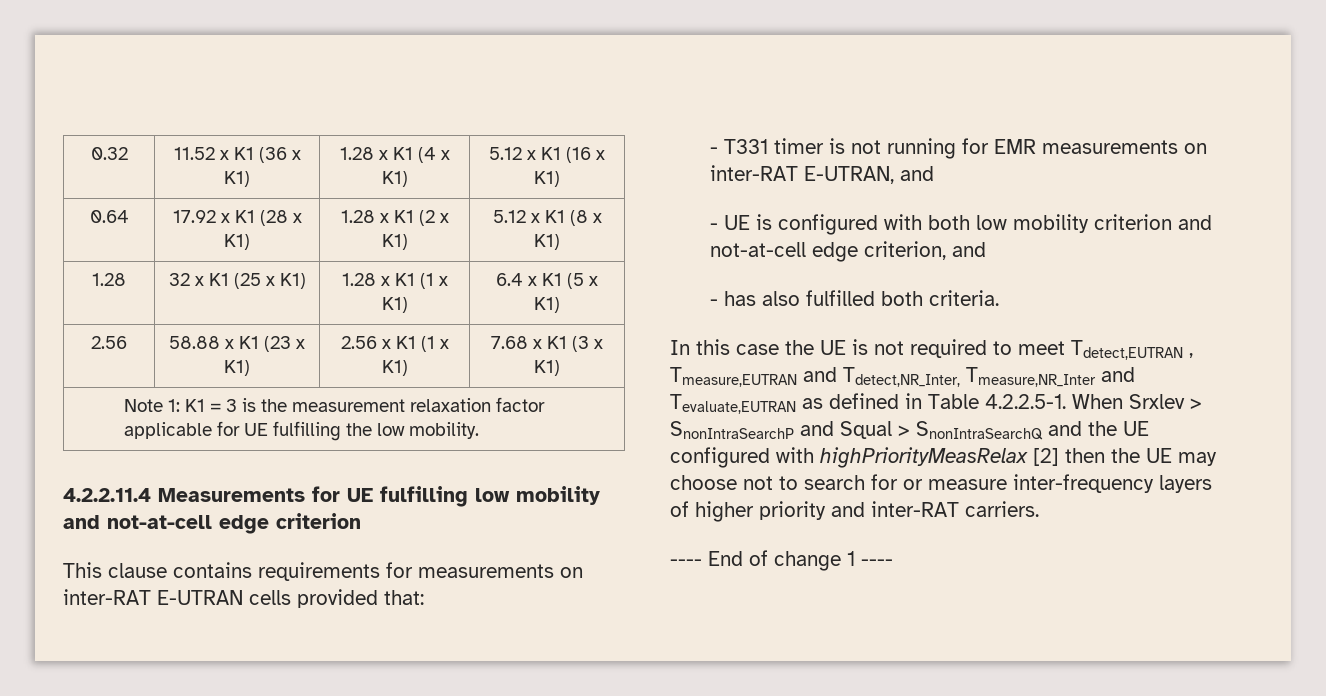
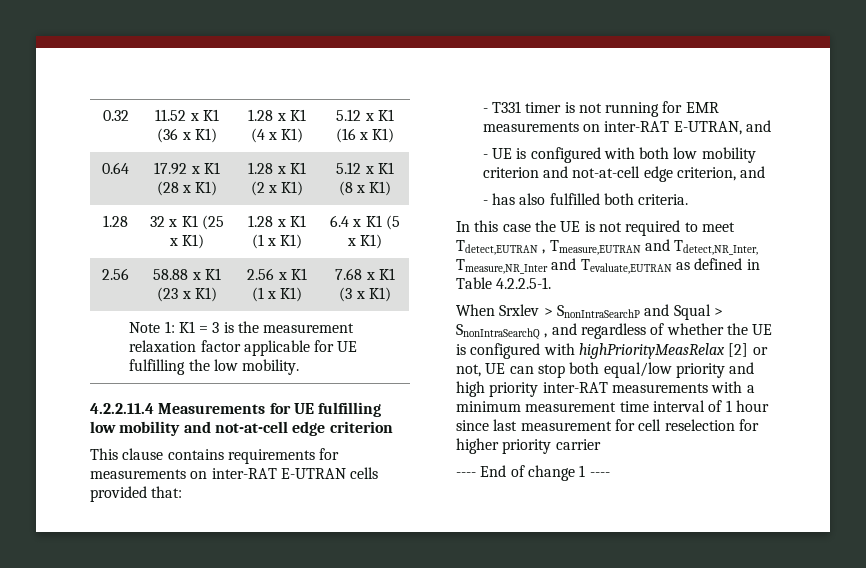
- In this case the UE is not required to meet Tdetect,EUTRAN , Tmeasure,EUTRAN and Tdetect,NR_Inter, Tmeasure,NR_Inter and Tevaluate,EUTRAN as defined in Table 4.2.2.5-1. When Srxlev > SnonIntraSearchP and Squal > SnonIntraSearchQ and the UE configured with highPriorityMeasRelax [2] then the UE may choose not to search for or measure inter-frequency layers of higher priority and inter-RAT carriers.
+ In this case the UE is not required to meet Tdetect,EUTRAN , Tmeasure,EUTRAN and Tdetect,NR_Inter, Tmeasure,NR_Inter and Tevaluate,EUTRAN as defined in Table 4.2.2.5-1.
+ When Srxlev > SnonIntraSearchP and Squal > SnonIntraSearchQ , and regardless of whether the UE is configured with highPriorityMeasRelax [2] or not, UE can stop both equal/low priority and high priority inter-RAT measurements with a minimum measurement time interval of 1 hour since last measurement for cell reselection for higher priority carrier

